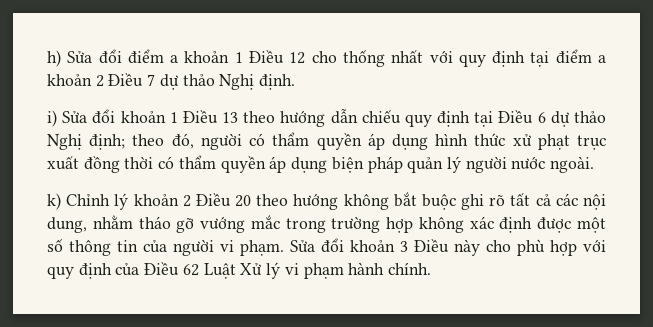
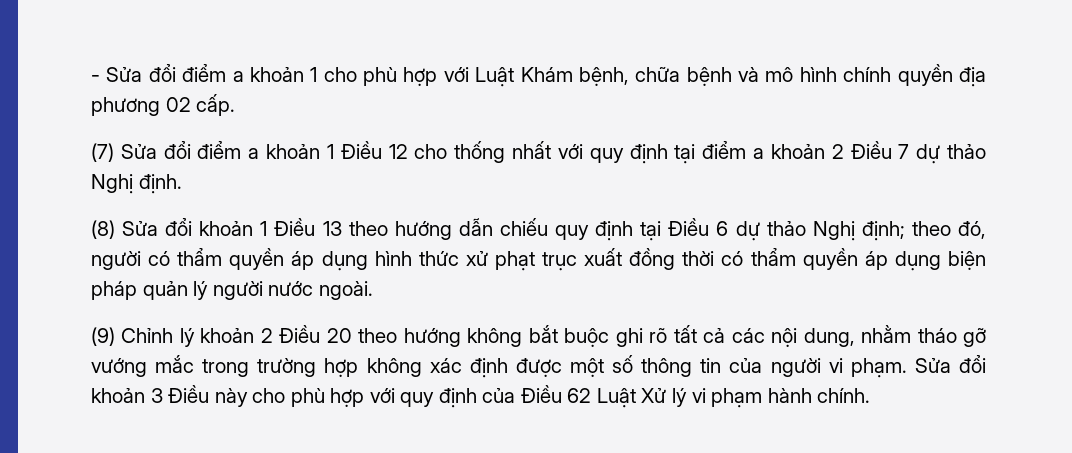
- h) Sửa đổi điểm a khoản 1 Điều 12 cho thống nhất với quy định tại điểm a khoản 2 Điều 7 dự thảo Nghị định.
+ - Sửa đổi điểm a khoản 1 cho phù hợp với Luật Khám bệnh, chữa bệnh và mô hình chính quyền địa phương 02 cấp.
+ (7) Sửa đổi điểm a khoản 1 Điều 12 cho thống nhất với quy định tại điểm a khoản 2 Điều 7 dự thảo Nghị định.
- i) Sửa đổi khoản 1 Điều 13 theo hướng dẫn chiếu quy định tại Điều 6 dự thảo Nghị định; theo đó, người có thẩm quyền áp dụng hình thức xử phạt trục xuất đồng thời có thẩm quyền áp dụng biện pháp quản lý người nước ngoài.
+ (8) Sửa đổi khoản 1 Điều 13 theo hướng dẫn chiếu quy định tại Điều 6 dự thảo Nghị định; theo đó, người có thẩm quyền áp dụng hình thức xử phạt trục xuất đồng thời có thẩm quyền áp dụng biện pháp quản lý người nước ngoài.
- k) Chỉnh lý khoản 2 Điều 20 theo hướng không bắt buộc ghi rõ tất cả các nội dung, nhằm tháo gỡ vướng mắc trong trường hợp không xác định được một số thông tin của người vi phạm.
+ (9) Chỉnh lý khoản 2 Điều 20 theo hướng không bắt buộc ghi rõ tất cả các nội dung, nhằm tháo gỡ vướng mắc trong trường hợp không xác định được một số thông tin của người vi phạm.

